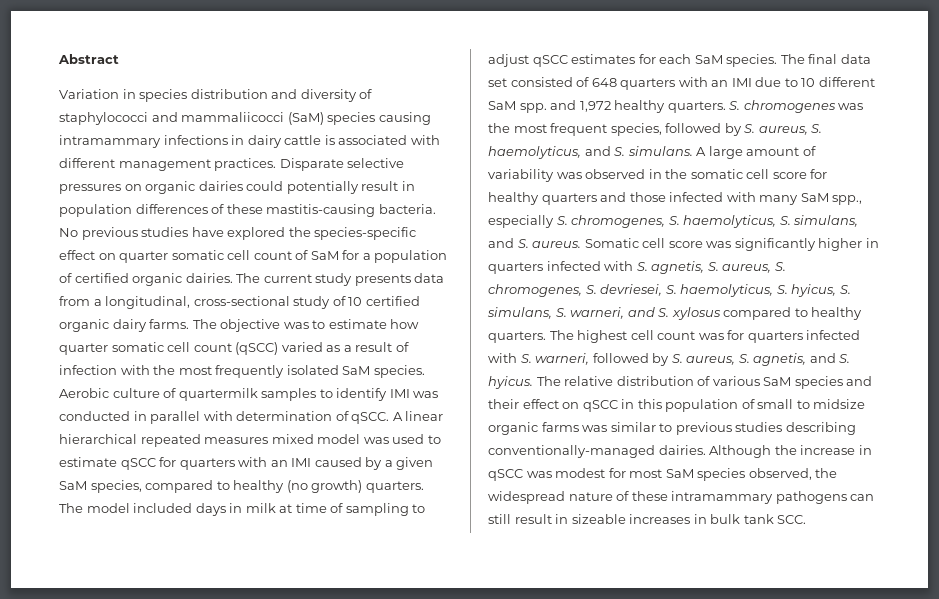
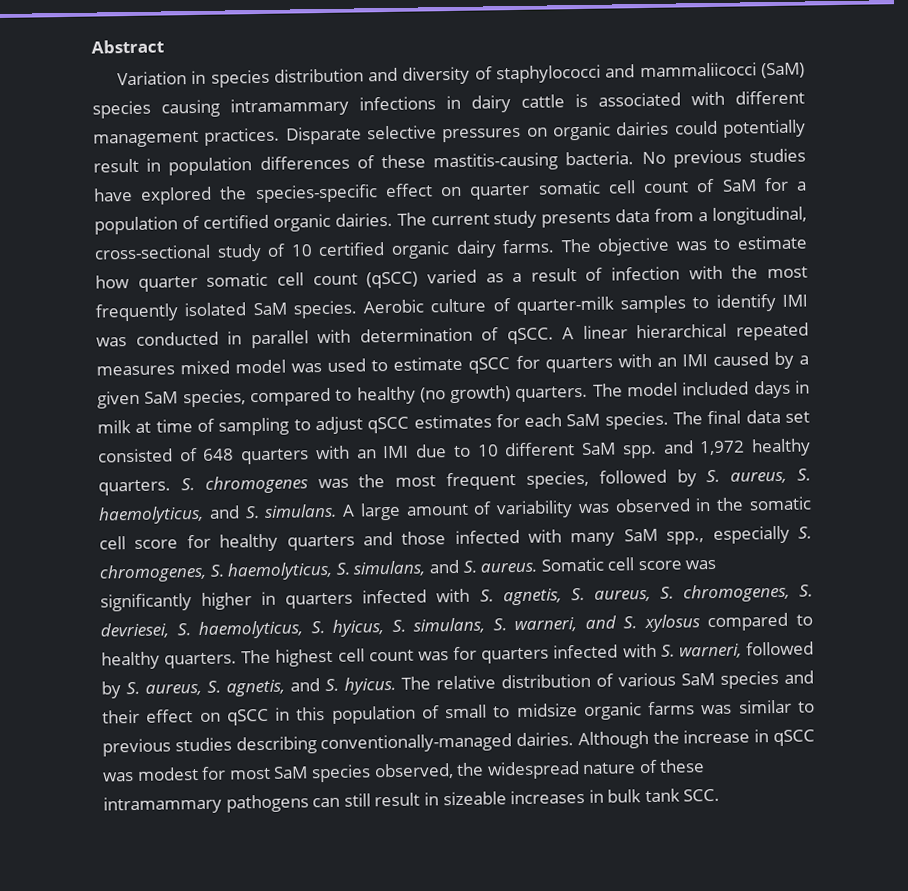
- Aerobic culture of quartermilk samples to identify IMI was conducted in parallel with determination of qSCC.
+ Aerobic culture of quarter-milk samples to identify IMI was conducted in parallel with determination of qSCC.

